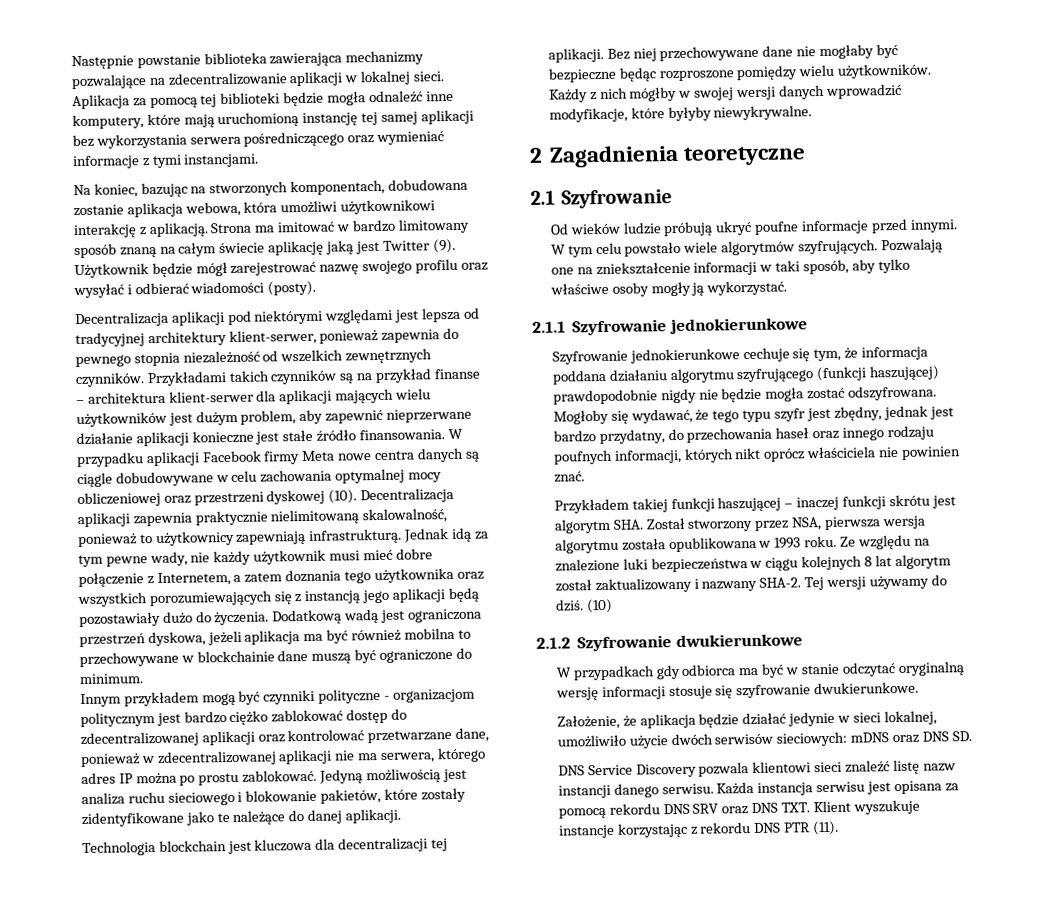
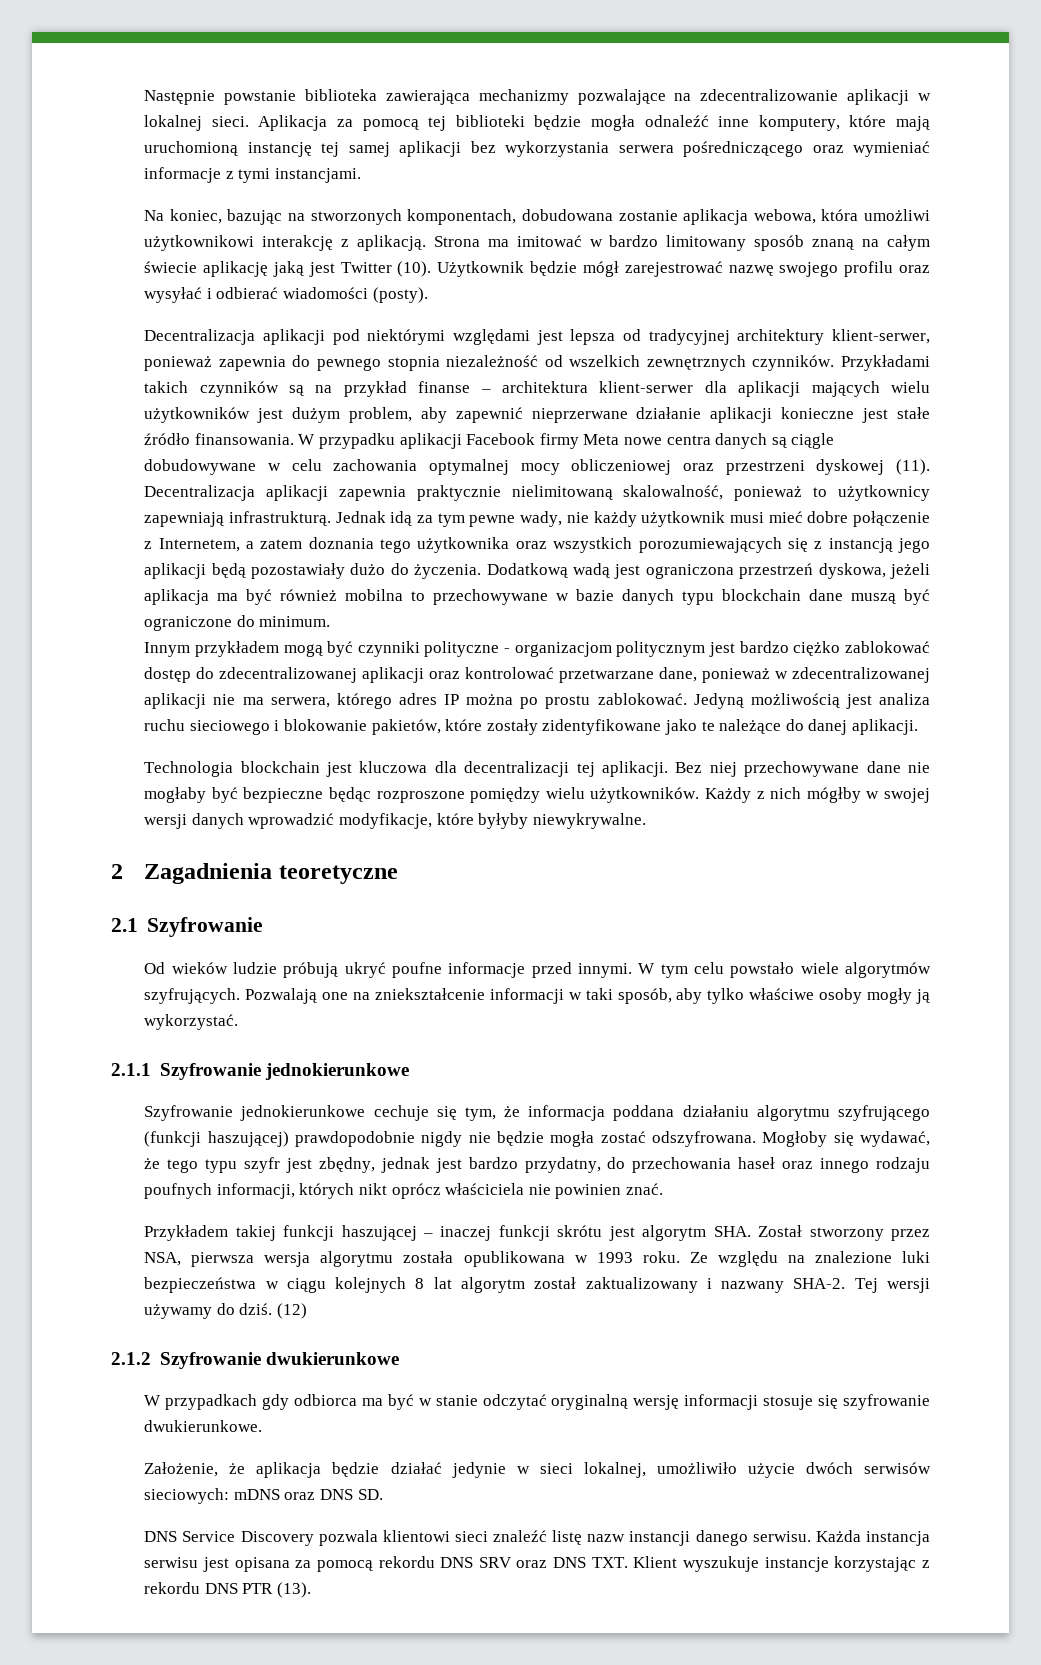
- Strona ma imitować w bardzo limitowany sposób znaną na całym świecie aplikację jaką jest Twitter (9).
+ Strona ma imitować w bardzo limitowany sposób znaną na całym świecie aplikację jaką jest Twitter (10).
- W przypadku aplikacji Facebook firmy Meta nowe centra danych są ciągle dobudowywane w celu zachowania optymalnej mocy obliczeniowej oraz przestrzeni dyskowej (10).
+ W przypadku aplikacji Facebook firmy Meta nowe centra danych są ciągle dobudowywane w celu zachowania optymalnej mocy obliczeniowej oraz przestrzeni dyskowej (11).
- Dodatkową wadą jest ograniczona przestrzeń dyskowa, jeżeli aplikacja ma być również mobilna to przechowywane w blockchainie dane muszą być ograniczone do minimum.
+ Dodatkową wadą jest ograniczona przestrzeń dyskowa, jeżeli aplikacja ma być również mobilna to przechowywane w bazie danych typu blockchain dane muszą być ograniczone do minimum.
- (10)
+ (12)
- Każda instancja serwisu jest opisana za pomocą rekordu DNS SRV oraz DNS TXT. Klient wyszukuje instancje korzystając z rekordu DNS PTR (11).
+ Każda instancja serwisu jest opisana za pomocą rekordu DNS SRV oraz DNS TXT. Klient wyszukuje instancje korzystając z rekordu DNS PTR (13).

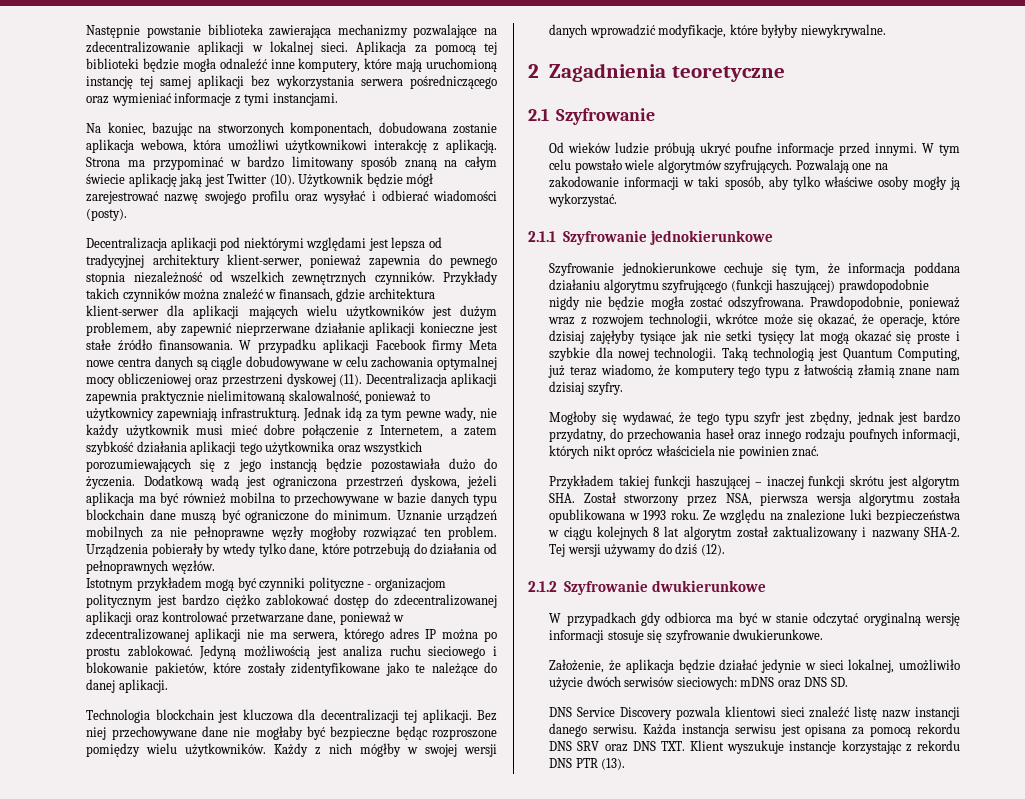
- Strona ma imitować w bardzo limitowany sposób znaną na całym świecie aplikację jaką jest Twitter (10).
+ Strona ma przypominać w bardzo limitowany sposób znaną na całym świecie aplikację jaką jest Twitter (10).
- Przykładami takich czynników są na przykład finanse – architektura klient-serwer dla aplikacji mających wielu użytkowników jest dużym problem, aby zapewnić nieprzerwane działanie aplikacji konieczne jest stałe źródło finansowania.
+ Przykłady takich czynników można znaleźć w finansach, gdzie architektura klient-serwer dla aplikacji mających wielu użytkowników jest dużym problemem, aby zapewnić nieprzerwane działanie aplikacji konieczne jest stałe źródło finansowania.
- Jednak idą za tym pewne wady, nie każdy użytkownik musi mieć dobre połączenie z Internetem, a zatem doznania tego użytkownika oraz wszystkich porozumiewających się z instancją jego aplikacji będą pozostawiały dużo do życzenia.
+ Jednak idą za tym pewne wady, nie każdy użytkownik musi mieć dobre połączenie z Internetem, a zatem szybkość działania aplikacji tego użytkownika oraz wszystkich porozumiewających się z jego instancją będzie pozostawiała dużo do życzenia.
- Dodatkową wadą jest ograniczona przestrzeń dyskowa, jeżeli aplikacja ma być również mobilna to przechowywane w bazie danych typu blockchain dane muszą być ograniczone do minimum.
- Innym przykładem mogą być czynniki polityczne - organizacjom politycznym jest bardzo ciężko zablokować dostęp do zdecentralizowanej aplikacji oraz kontrolować przetwarzane dane, ponieważ w zdecentralizowanej aplikacji nie ma serwera, którego adres IP można po prostu zablokować.
+ Dodatkową wadą jest ograniczona przestrzeń dyskowa, jeżeli aplikacja ma być również mobilna to przechowywane w bazie danych typu blockchain dane muszą być ograniczone do minimum. Uznanie urządzeń mobilnych za nie pełnoprawne węzły mogłoby rozwiązać ten problem. Urządzenia pobierały by wtedy tylko dane, które potrzebują do działania od pełnoprawnych węzłów.
+ Istotnym przykładem mogą być czynniki polityczne - organizacjom politycznym jest bardzo ciężko zablokować dostęp do zdecentralizowanej aplikacji oraz kontrolować przetwarzane dane, ponieważ w zdecentralizowanej aplikacji nie ma serwera, którego adres IP można po prostu zablokować.
- Pozwalają one na zniekształcenie informacji w taki sposób, aby tylko właściwe osoby mogły ją wykorzystać.
+ Pozwalają one na zakodowanie informacji w taki sposób, aby tylko właściwe osoby mogły ją wykorzystać.
- Szyfrowanie jednokierunkowe cechuje się tym, że informacja poddana działaniu algorytmu szyfrującego (funkcji haszującej) prawdopodobnie nigdy nie będzie mogła zostać odszyfrowana. Mogłoby się wydawać, że tego typu szyfr jest zbędny, jednak jest bardzo przydatny, do przechowania haseł oraz innego rodzaju poufnych informacji, których nikt oprócz właściciela nie powinien znać.
+ Szyfrowanie jednokierunkowe cechuje się tym, że informacja poddana działaniu algorytmu szyfrującego (funkcji haszującej) prawdopodobnie nigdy nie będzie mogła zostać odszyfrowana. Prawdopodobnie, ponieważ wraz z rozwojem technologii, wkrótce może się okazać, że operacje, które dzisiaj zajęłyby tysiące jak nie setki tysięcy lat mogą okazać się proste i szybkie dla nowej technologii. Taką technologią jest Quantum Computing, już teraz wiadomo, że komputery tego typu z łatwością złamią znane nam dzisiaj szyfry.
+ Mogłoby się wydawać, że tego typu szyfr jest zbędny, jednak jest bardzo przydatny, do przechowania haseł oraz innego rodzaju poufnych informacji, których nikt oprócz właściciela nie powinien znać.
- Tej wersji używamy do dziś. (12)
+ Tej wersji używamy do dziś (12).

